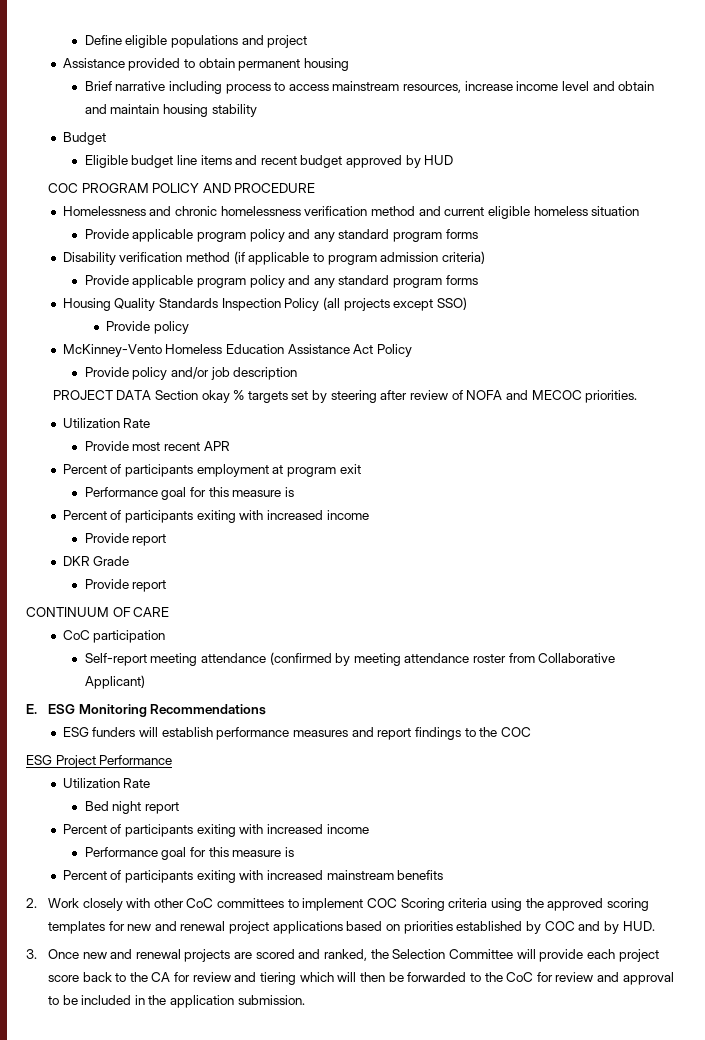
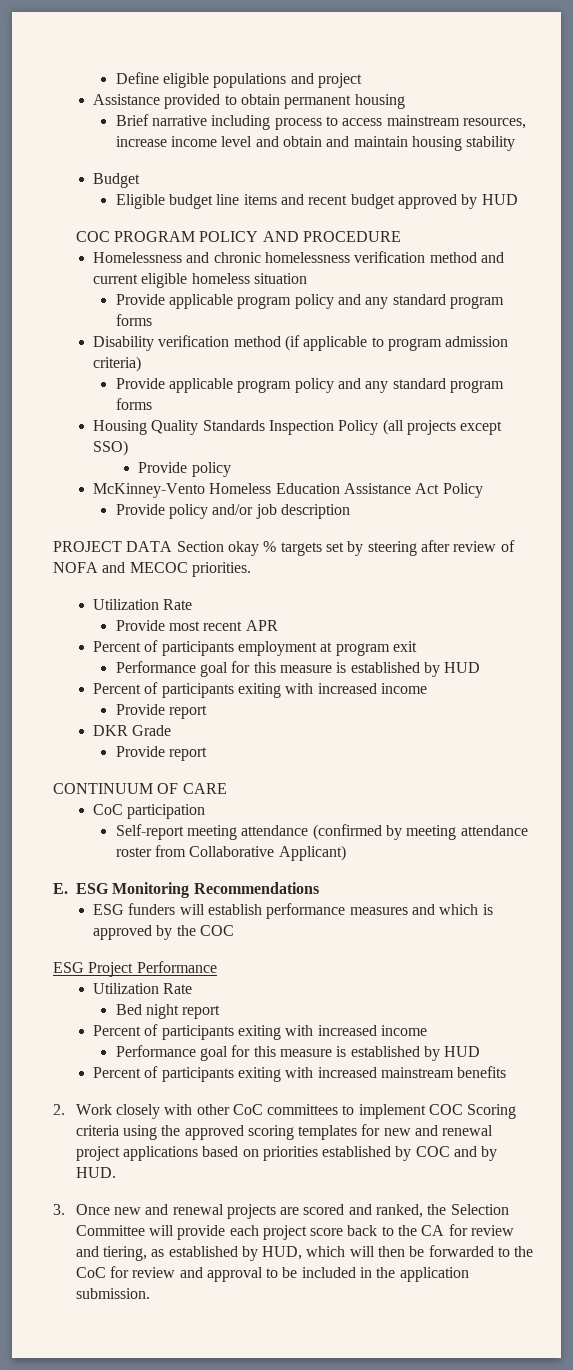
  Percent of participants employment at program exit
- Performance goal for this measure is
+ Performance goal for this measure is established by HUD
- ESG funders will establish performance measures and report findings to the COC
+ ESG funders will establish performance measures and which is approved by the COC
  Bed night report
  Percent of participants exiting with increased income
- Performance goal for this measure is
+ Performance goal for this measure is established by HUD
- 3. Once new and renewal projects are scored and ranked, the Selection Committee will provide each project score back to the CA for review and tiering which will then be forwarded to the CoC for review and approval to be included in the application submission.
+ 3. Once new and renewal projects are scored and ranked, the Selection Committee will provide each project score back to the CA for review and tiering, as established by HUD, which will then be forwarded to the CoC for review and approval to be included in the application submission.

